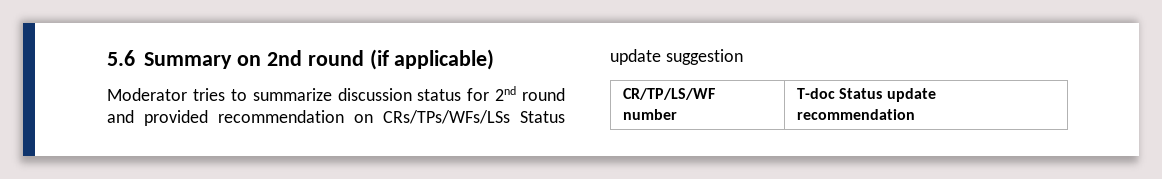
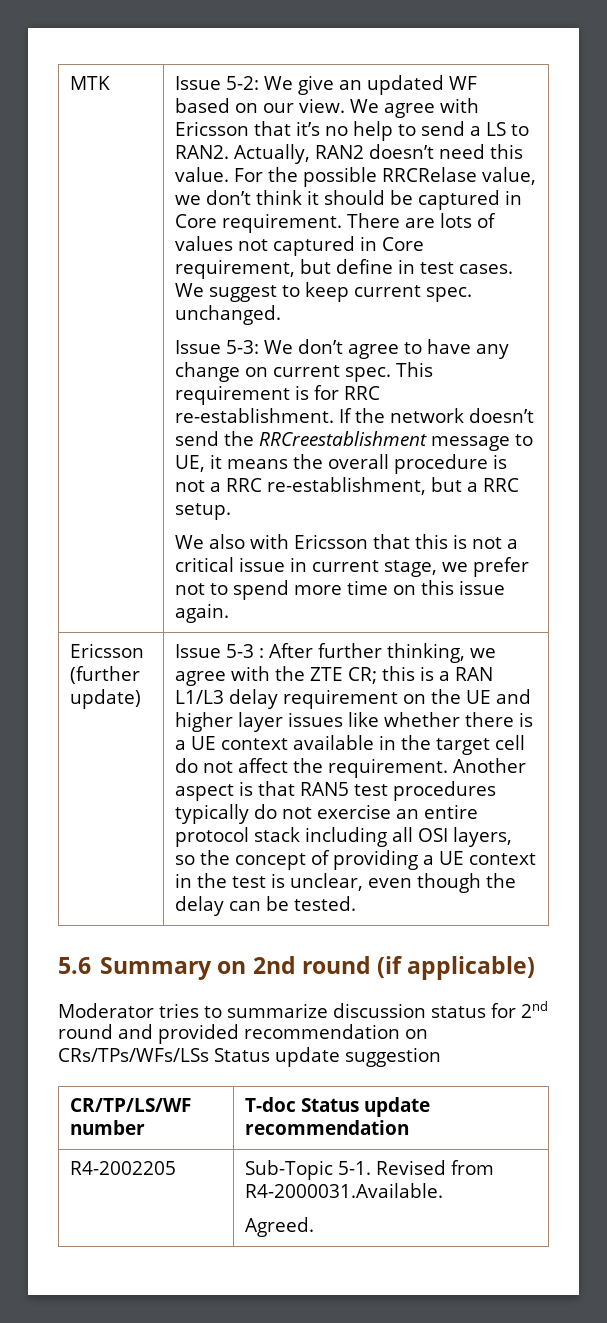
+ MTK | Issue 5-2: We give an updated WF based on our view. We agree with Ericsson that it’s no help to send a LS to RAN2. Actually, RAN2 doesn’t need this value. For the possible RRCRelase value, we don’t think it should be captured in Core requirement. There are lots of values not captured in Core requirement, but define in test cases. We suggest to keep current spec. unchanged.
+ Issue 5-3: We don’t agree to have any change on current spec. This requirement is for RRC re-establishment. If the network doesn’t send the RRCreestablishment message to UE, it means the overall procedure is not a RRC re-establishment, but a RRC setup.
+ We also with Ericsson that this is not a critical issue in current stage, we prefer not to spend more time on this issue again.
+ Ericsson (further update) | Issue 5-3 : After further thinking, we agree with the ZTE CR; this is a RAN L1/L3 delay requirement on the UE and higher layer issues like whether there is a UE context available in the target cell do not affect the requirement. Another aspect is that RAN5 test procedures typically do not exercise an entire protocol stack including all OSI layers, so the concept of providing a UE context in the test is unclear, even though the delay can be tested.
+ R4-2002205 | Sub-Topic 5-1. Revised from R4-2000031.Available.
+ Agreed.

